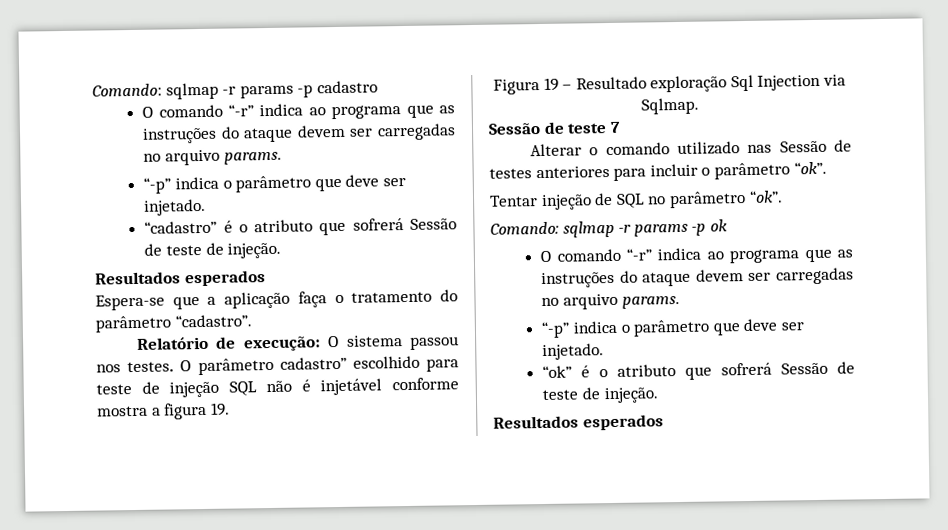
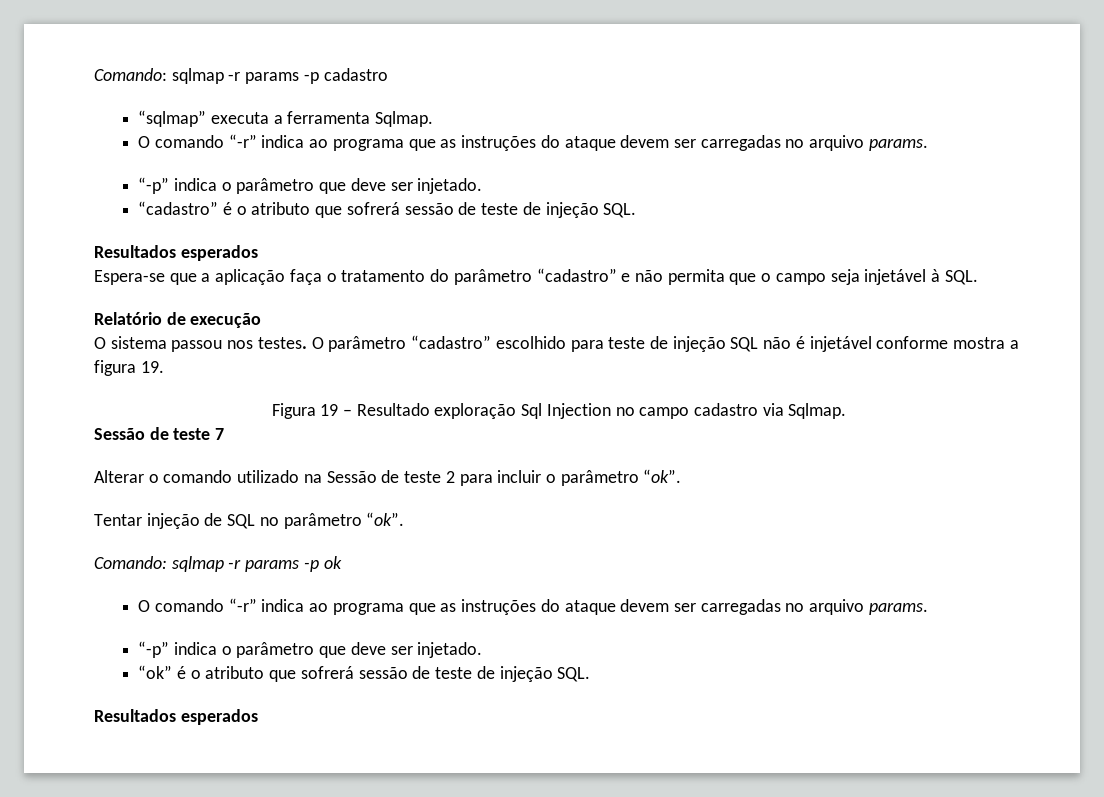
+ “sqlmap” executa a ferramenta Sqlmap.
- “cadastro” é o atributo que sofrerá Sessão de teste de injeção.
+ “cadastro” é o atributo que sofrerá sessão de teste de injeção SQL.
- Espera-se que a aplicação faça o tratamento do parâmetro “cadastro”.
+ Espera-se que a aplicação faça o tratamento do parâmetro “cadastro” e não permita que o campo seja injetável à SQL.
- Relatório de execução: O sistema passou nos testes.
+ Relatório de execução
+ O sistema passou nos testes.
- O parâmetro cadastro” escolhido para teste de injeção SQL não é injetável conforme mostra a figura 19.
+ O parâmetro “cadastro” escolhido para teste de injeção SQL não é injetável conforme mostra a figura 19.
- Figura 19 – Resultado exploração Sql Injection via Sqlmap.
+ Figura 19 – Resultado exploração Sql Injection no campo cadastro via Sqlmap.
- Alterar o comando utilizado nas Sessão de testes anteriores para incluir o parâmetro “ok”.
+ Alterar o comando utilizado na Sessão de teste 2 para incluir o parâmetro “ok”.
- “ok” é o atributo que sofrerá Sessão de teste de injeção.
+ “ok” é o atributo que sofrerá sessão de teste de injeção SQL.

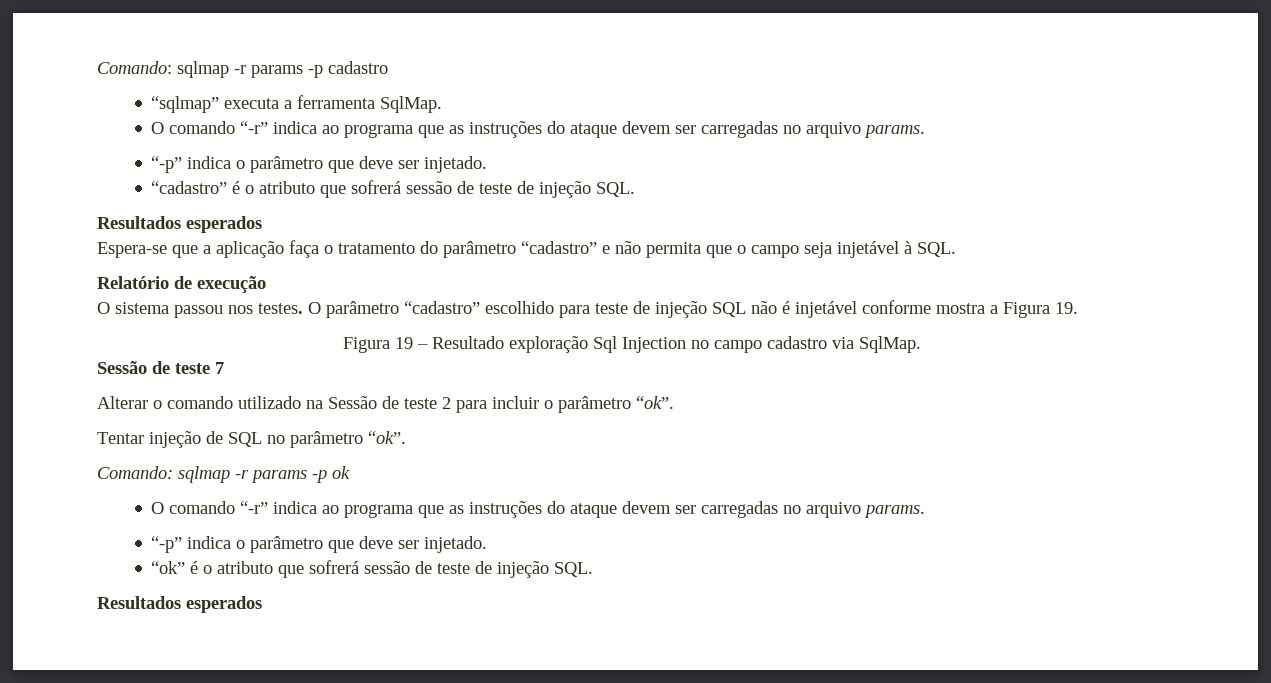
- “sqlmap” executa a ferramenta Sqlmap.
+ “sqlmap” executa a ferramenta SqlMap.
- O parâmetro “cadastro” escolhido para teste de injeção SQL não é injetável conforme mostra a figura 19.
+ O parâmetro “cadastro” escolhido para teste de injeção SQL não é injetável conforme mostra a Figura 19.
- Figura 19 – Resultado exploração Sql Injection no campo cadastro via Sqlmap.
+ Figura 19 – Resultado exploração Sql Injection no campo cadastro via SqlMap.

